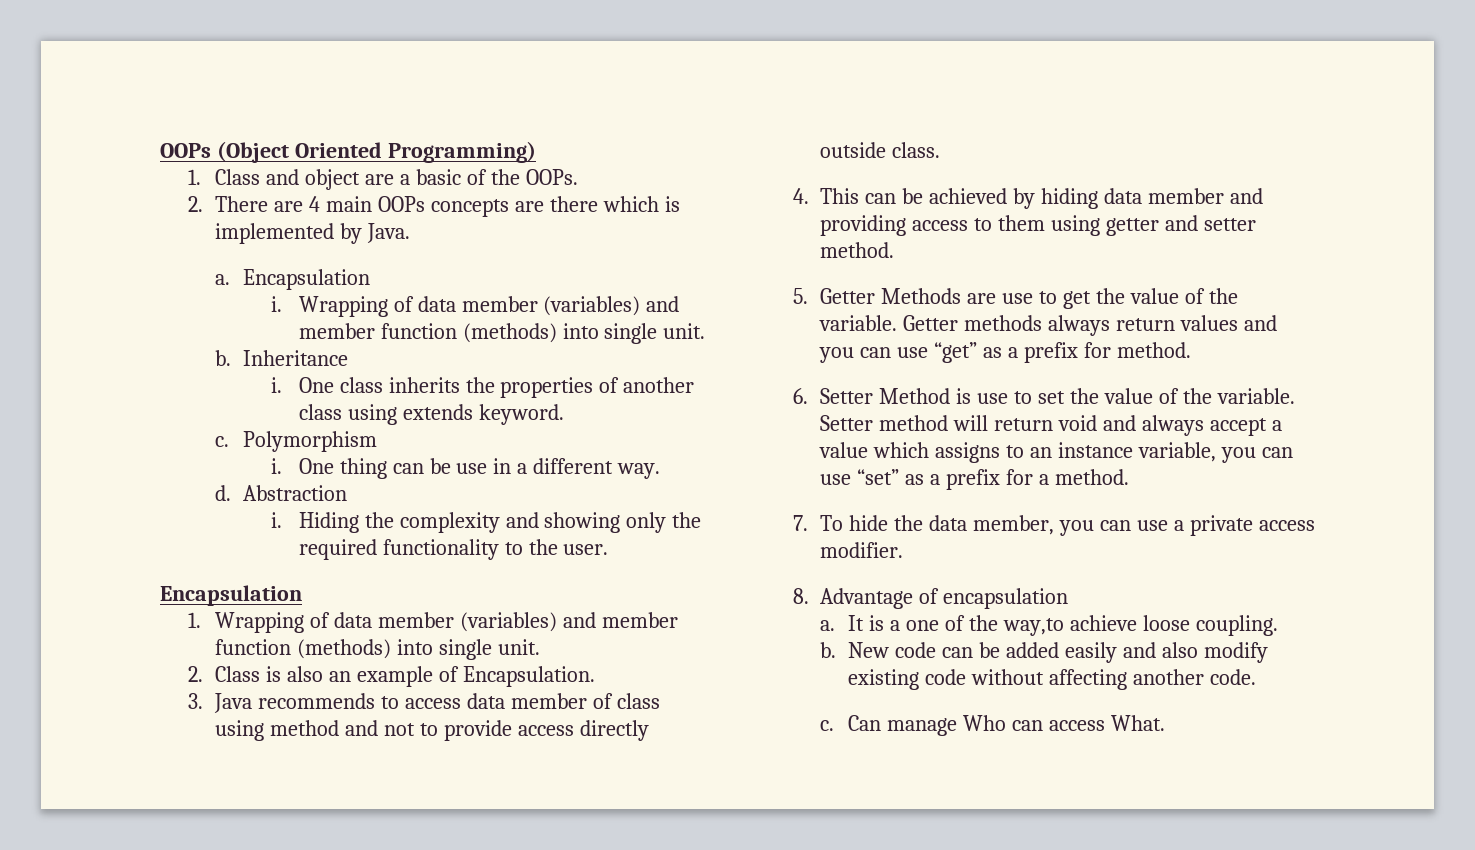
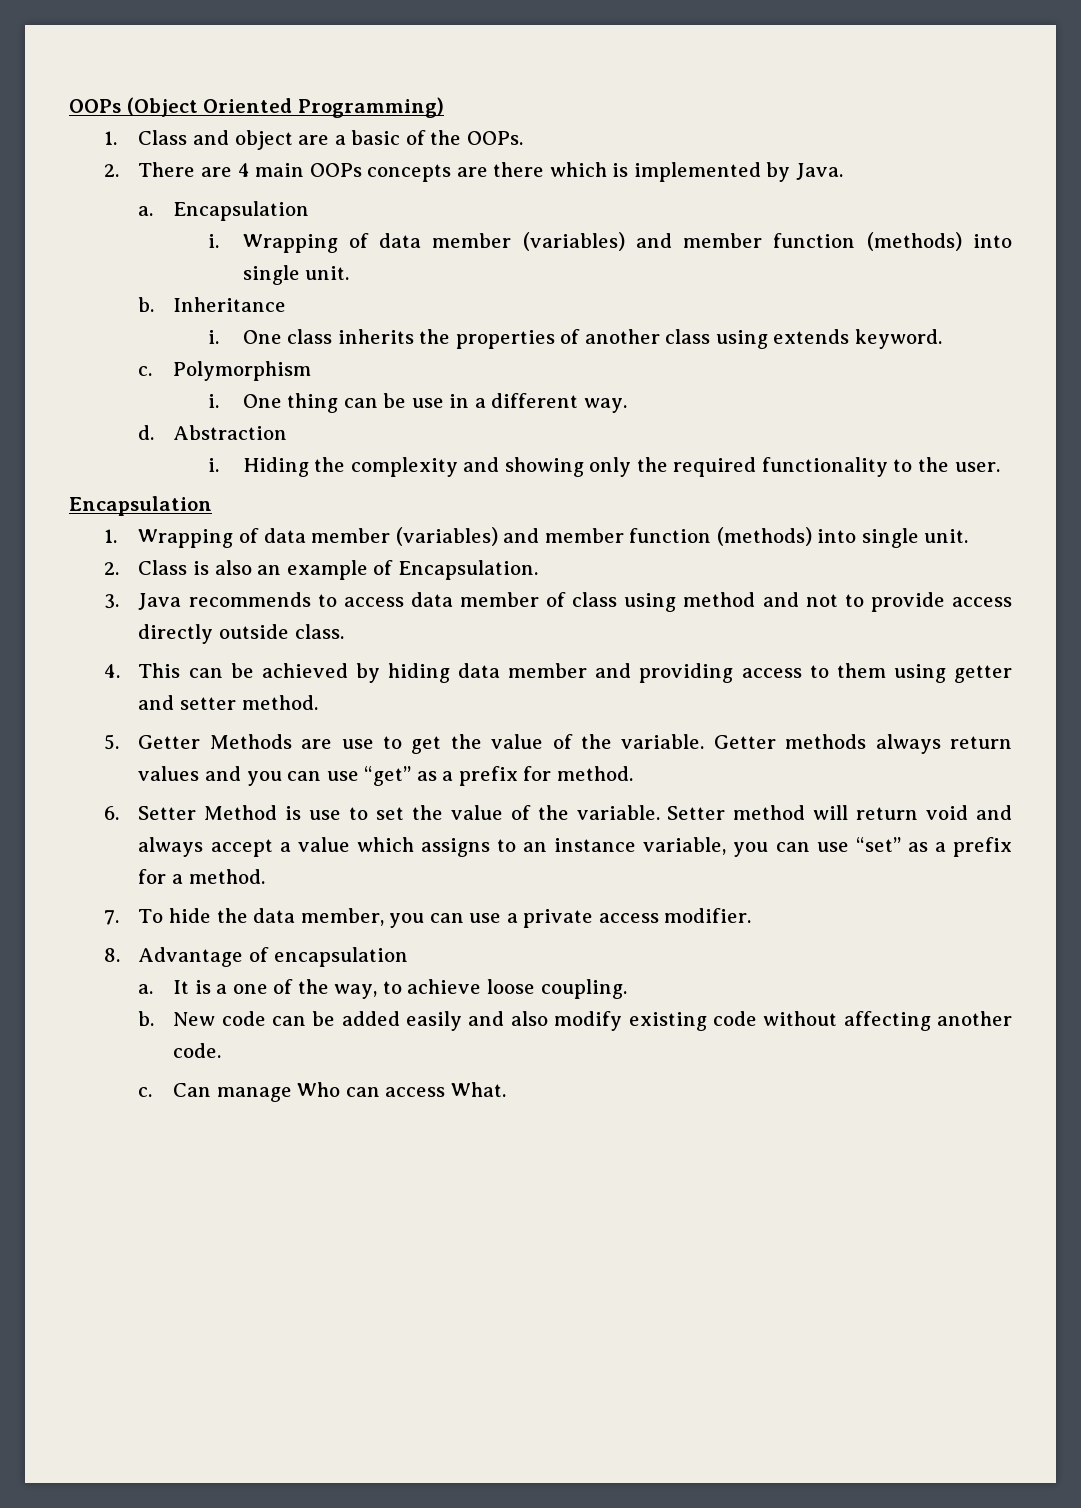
- It is a one of the way,to achieve loose coupling.
+ It is a one of the way, to achieve loose coupling.

